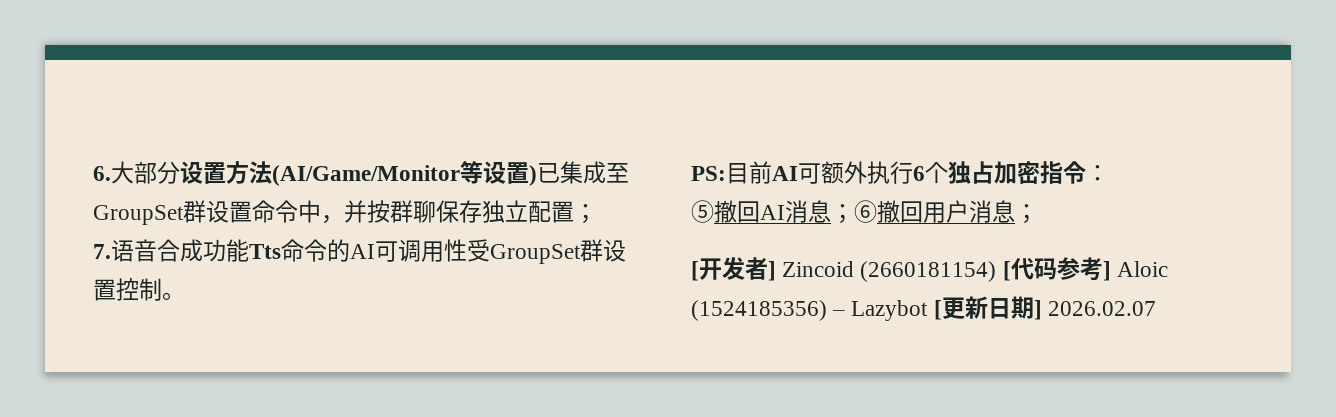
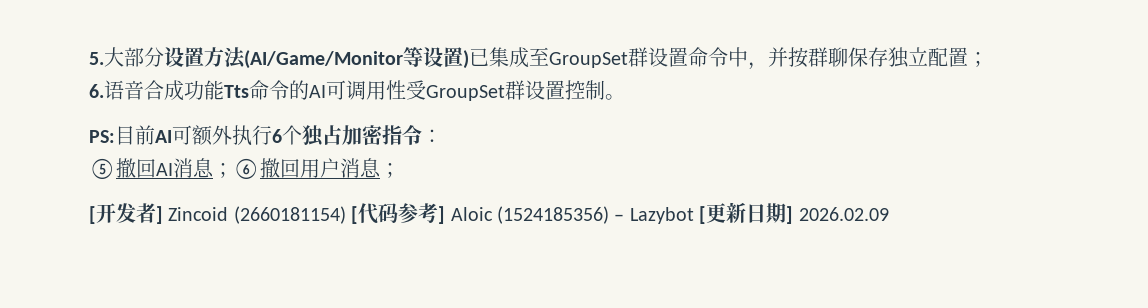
- 6.大部分设置方法(AI/Game/Monitor等设置)已集成至GroupSet群设置命令中，并按群聊保存独立配置；
+ 5.大部分设置方法(AI/Game/Monitor等设置)已集成至GroupSet群设置命令中，并按群聊保存独立配置；
- 7.语音合成功能Tts命令的AI可调用性受GroupSet群设置控制。
+ 6.语音合成功能Tts命令的AI可调用性受GroupSet群设置控制。
- [开发者] Zincoid (2660181154) [代码参考] Aloic (1524185356) – Lazybot [更新日期] 2026.02.07
+ [开发者] Zincoid (2660181154) [代码参考] Aloic (1524185356) – Lazybot [更新日期] 2026.02.09

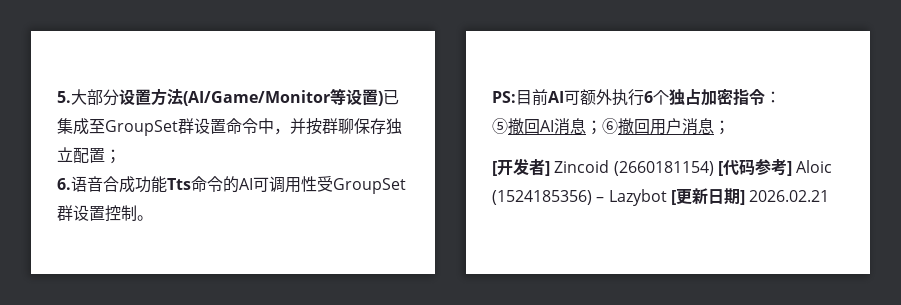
- [开发者] Zincoid (2660181154) [代码参考] Aloic (1524185356) – Lazybot [更新日期] 2026.02.09
+ [开发者] Zincoid (2660181154) [代码参考] Aloic (1524185356) – Lazybot [更新日期] 2026.02.21

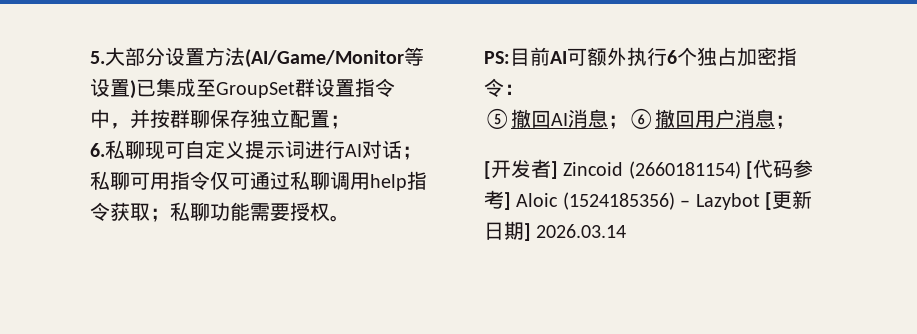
- 5.大部分设置方法(AI/Game/Monitor等设置)已集成至GroupSet群设置命令中，并按群聊保存独立配置；
+ 5.大部分设置方法(AI/Game/Monitor等设置)已集成至GroupSet群设置指令中，并按群聊保存独立配置；
- 6.语音合成功能Tts命令的AI可调用性受GroupSet群设置控制。
+ 6.私聊现可自定义提示词进行AI对话；私聊可用指令仅可通过私聊调用help指令获取；私聊功能需要授权。
- [开发者] Zincoid (2660181154) [代码参考] Aloic (1524185356) – Lazybot [更新日期] 2026.02.21
+ [开发者] Zincoid (2660181154) [代码参考] Aloic (1524185356) – Lazybot [更新日期] 2026.03.14

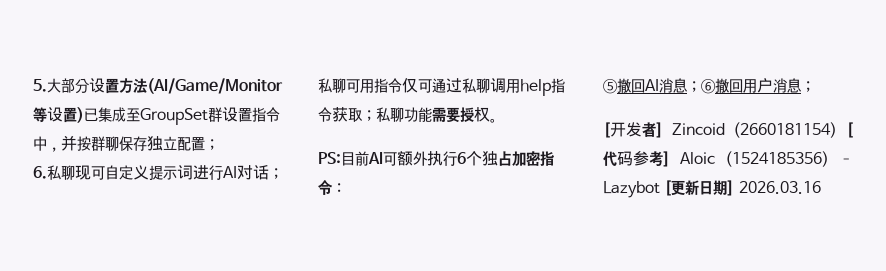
- [开发者] Zincoid (2660181154) [代码参考] Aloic (1524185356) – Lazybot [更新日期] 2026.03.14
+ [开发者] Zincoid (2660181154) [代码参考] Aloic (1524185356) – Lazybot [更新日期] 2026.03.16

